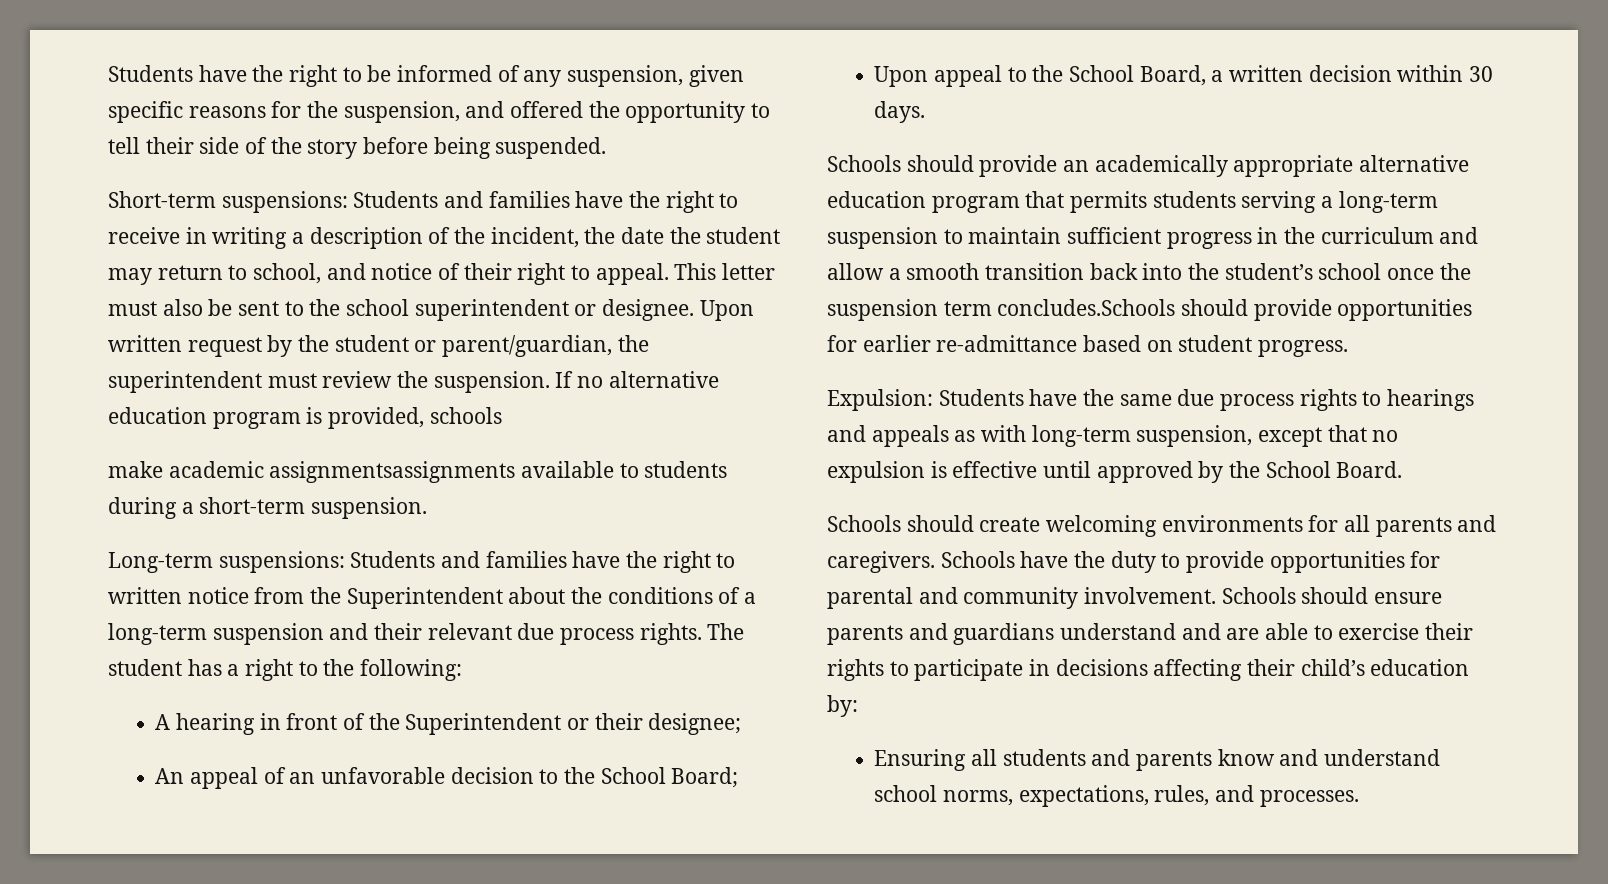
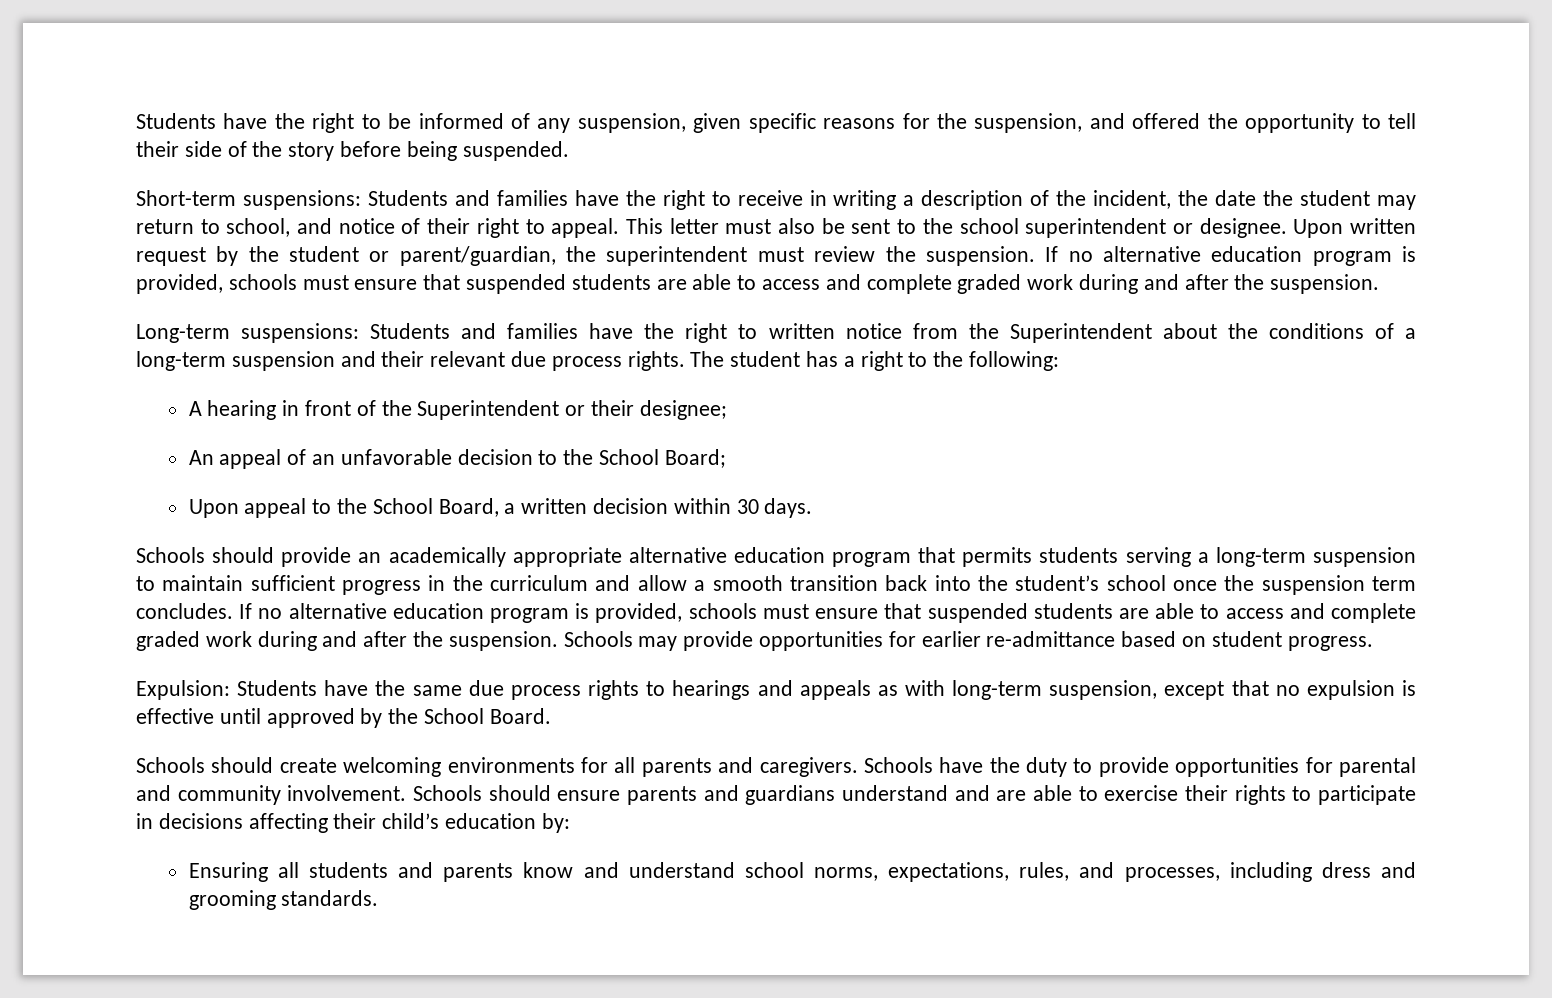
- Upon written request by the student or parent/guardian, the superintendent must review the suspension. If no alternative education program is provided, schools
- make academic assignmentsassignments available to students during a short-term suspension.
+ Upon written request by the student or parent/guardian, the superintendent must review the suspension. If no alternative education program is provided, schools must ensure that suspended students are able to access and complete graded work during and after the suspension.
- Schools should provide an academically appropriate alternative education program that permits students serving a long-term suspension to maintain sufficient progress in the curriculum and allow a smooth transition back into the student’s school once the suspension term concludes.Schools should provide opportunities for earlier re-admittance based on student progress.
+ Schools should provide an academically appropriate alternative education program that permits students serving a long-term suspension to maintain sufficient progress in the curriculum and allow a smooth transition back into the student’s school once the suspension term concludes. If no alternative education program is provided, schools must ensure that suspended students are able to access and complete graded work during and after the suspension. Schools may provide opportunities for earlier re-admittance based on student progress.
- Ensuring all students and parents know and understand school norms, expectations, rules, and processes.
+ Ensuring all students and parents know and understand school norms, expectations, rules, and processes, including dress and grooming standards.

